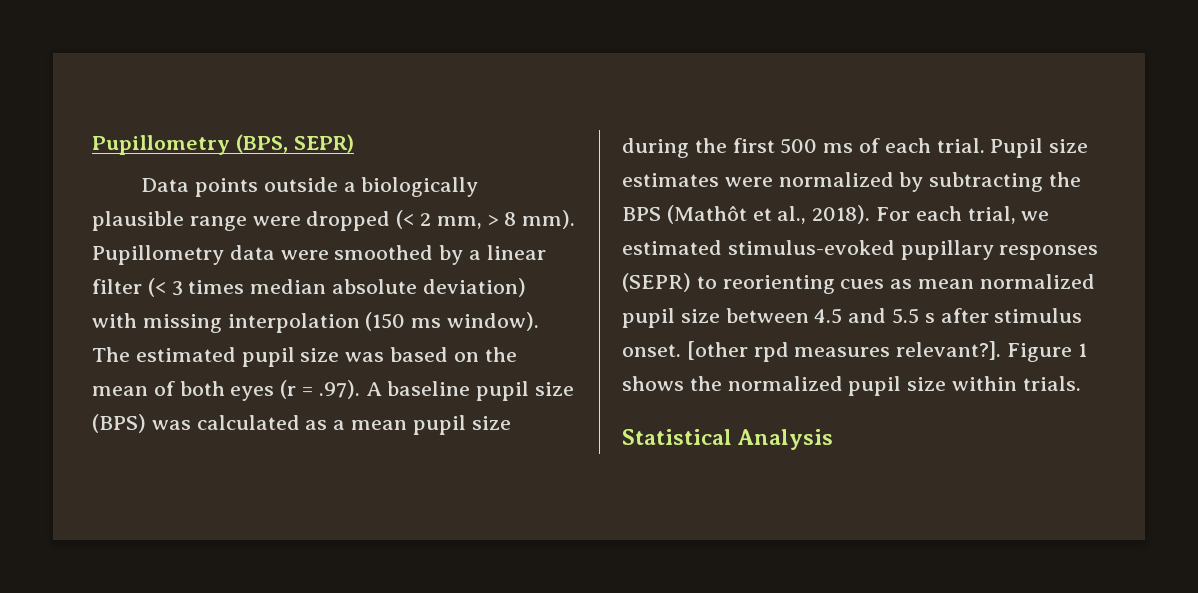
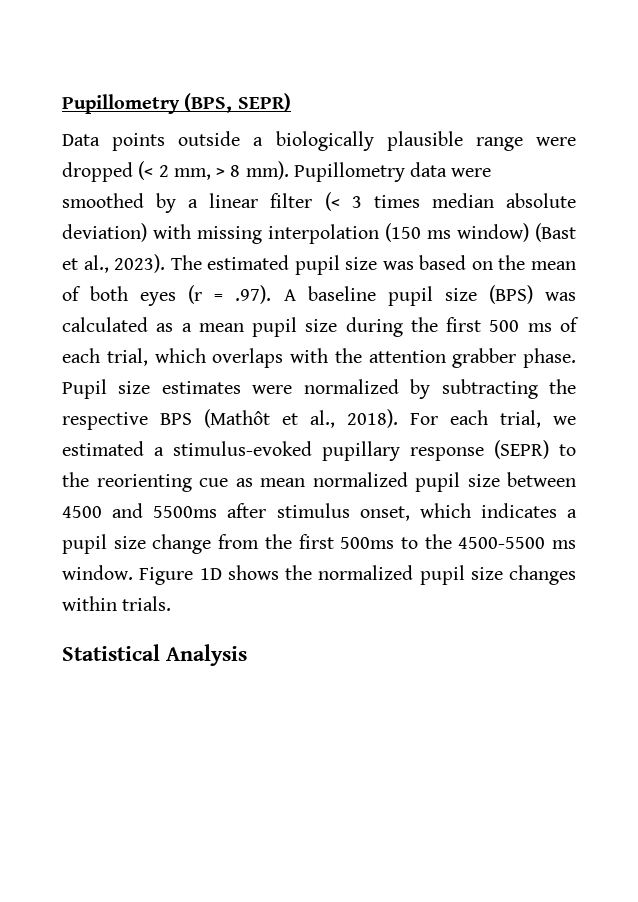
- Pupillometry data were smoothed by a linear filter (< 3 times median absolute deviation) with missing interpolation (150 ms window).
+ Pupillometry data were smoothed by a linear filter (< 3 times median absolute deviation) with missing interpolation (150 ms window) (Bast et al., 2023).
- The estimated pupil size was based on the mean of both eyes (r = .97). A baseline pupil size (BPS) was calculated as a mean pupil size during the first 500 ms of each trial.
+ The estimated pupil size was based on the mean of both eyes (r = .97). A baseline pupil size (BPS) was calculated as a mean pupil size during the first 500 ms of each trial, which overlaps with the attention grabber phase.
- Pupil size estimates were normalized by subtracting the BPS (Mathôt et al., 2018).
+ Pupil size estimates were normalized by subtracting the respective BPS (Mathôt et al., 2018).
- For each trial, we estimated stimulus-evoked pupillary responses (SEPR) to reorienting cues as mean normalized pupil size between 4.5 and 5.5 s after stimulus onset. [other rpd measures relevant?]. Figure 1 shows the normalized pupil size within trials.
+ For each trial, we estimated a stimulus-evoked pupillary response (SEPR) to the reorienting cue as mean normalized pupil size between 4500 and 5500ms after stimulus onset, which indicates a pupil size change from the first 500ms to the 4500-5500 ms window. Figure 1D shows the normalized pupil size changes within trials.

